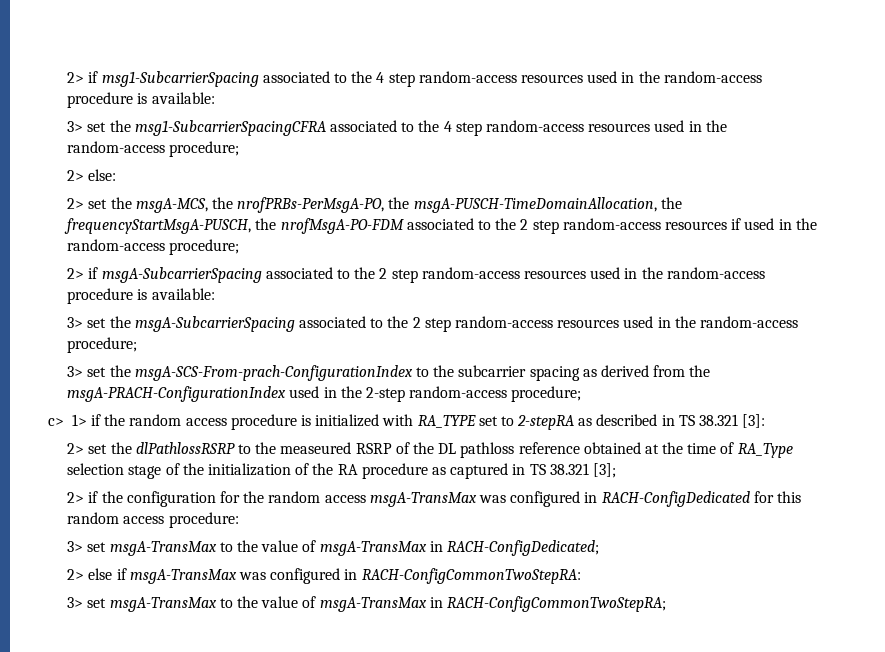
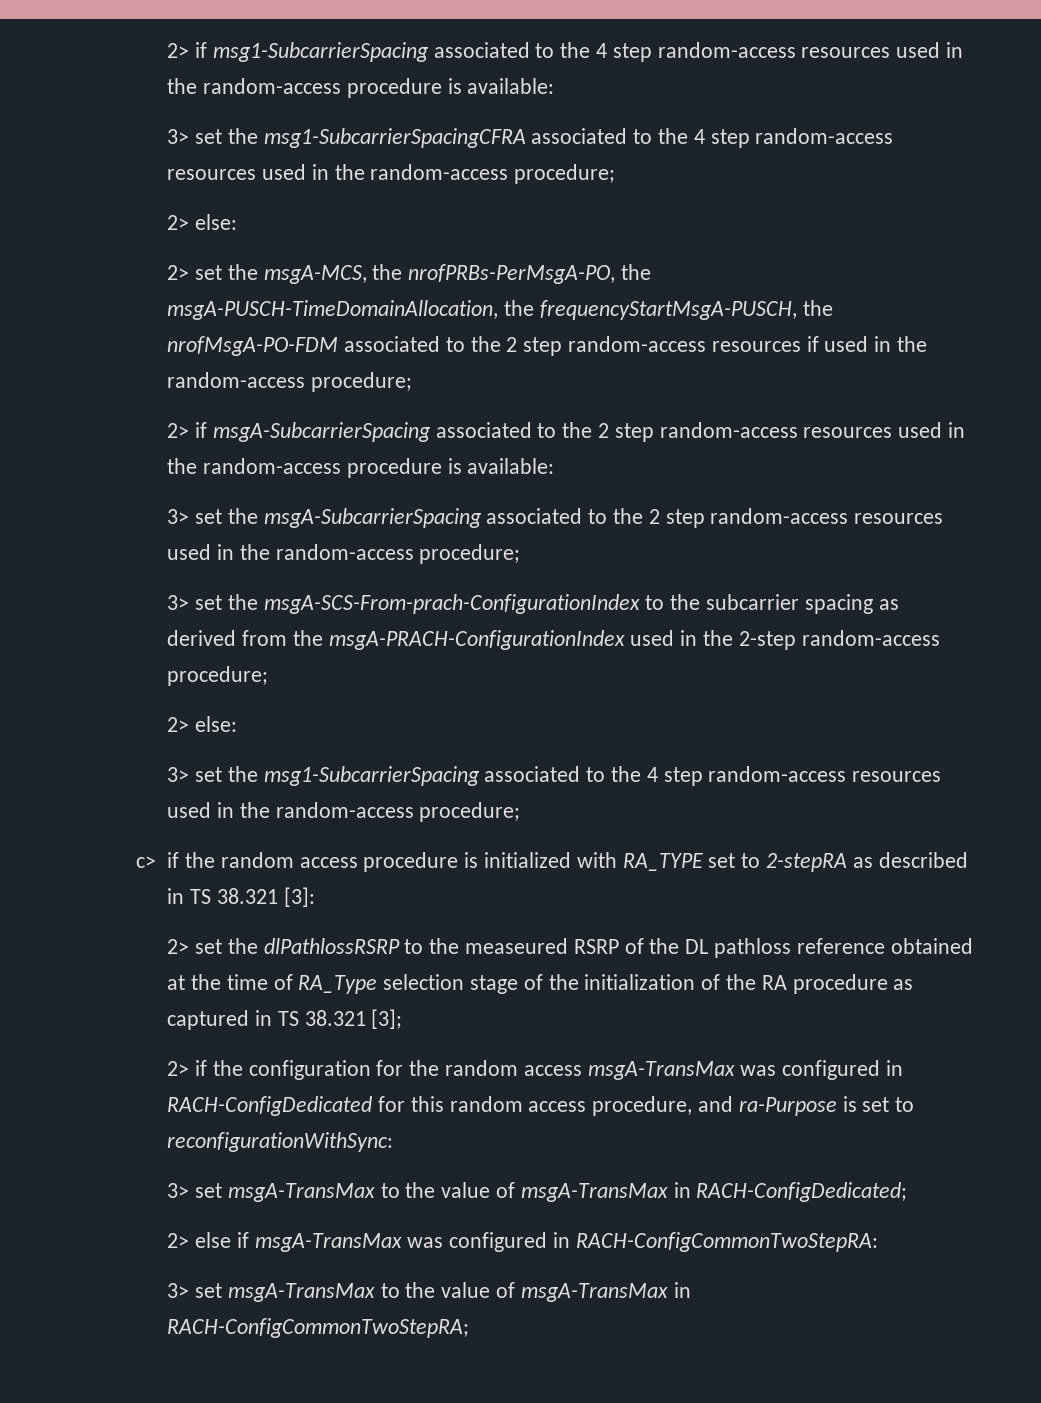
  3> set the msgA-SCS-From-prach-ConfigurationIndex to the subcarrier spacing as derived from the msgA-PRACH-ConfigurationIndex used in the 2-step random-access procedure;
+ 2> else:
+ 3> set the msg1-SubcarrierSpacing associated to the 4 step random-access resources used in the random-access procedure;
- c> 1> if the random access procedure is initialized with RA_TYPE set to 2-stepRA as described in TS 38.321 [3]:
+ c> if the random access procedure is initialized with RA_TYPE set to 2-stepRA as described in TS 38.321 [3]:
- 2> if the configuration for the random access msgA-TransMax was configured in RACH-ConfigDedicated for this random access procedure:
+ 2> if the configuration for the random access msgA-TransMax was configured in RACH-ConfigDedicated for this random access procedure, and ra-Purpose is set to reconfigurationWithSync:

